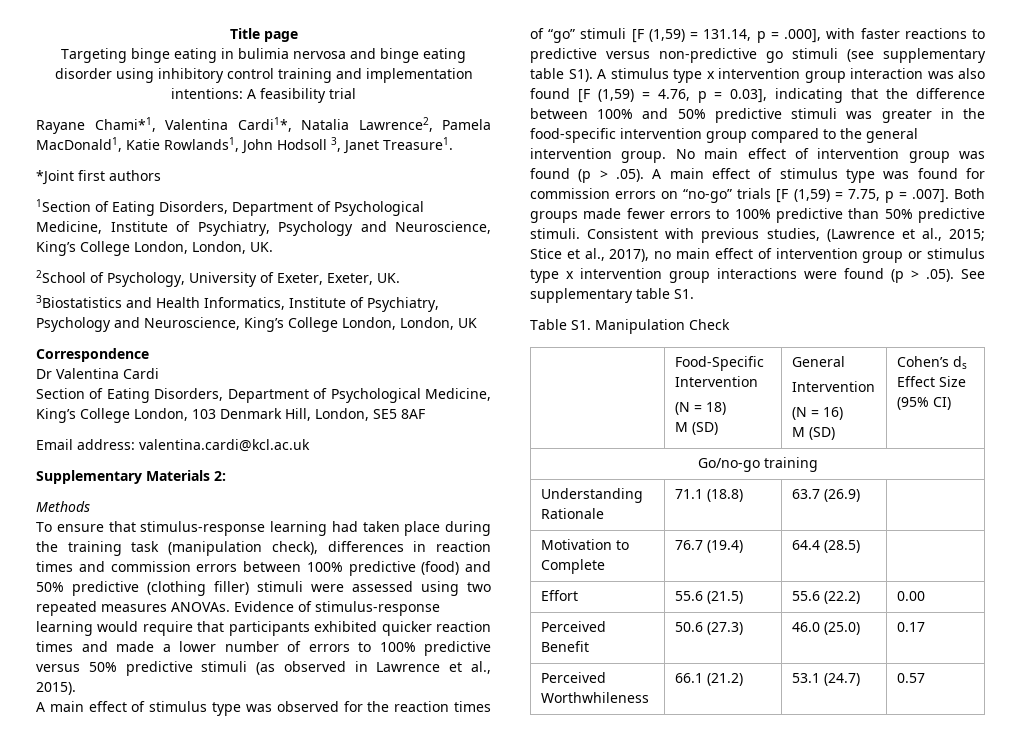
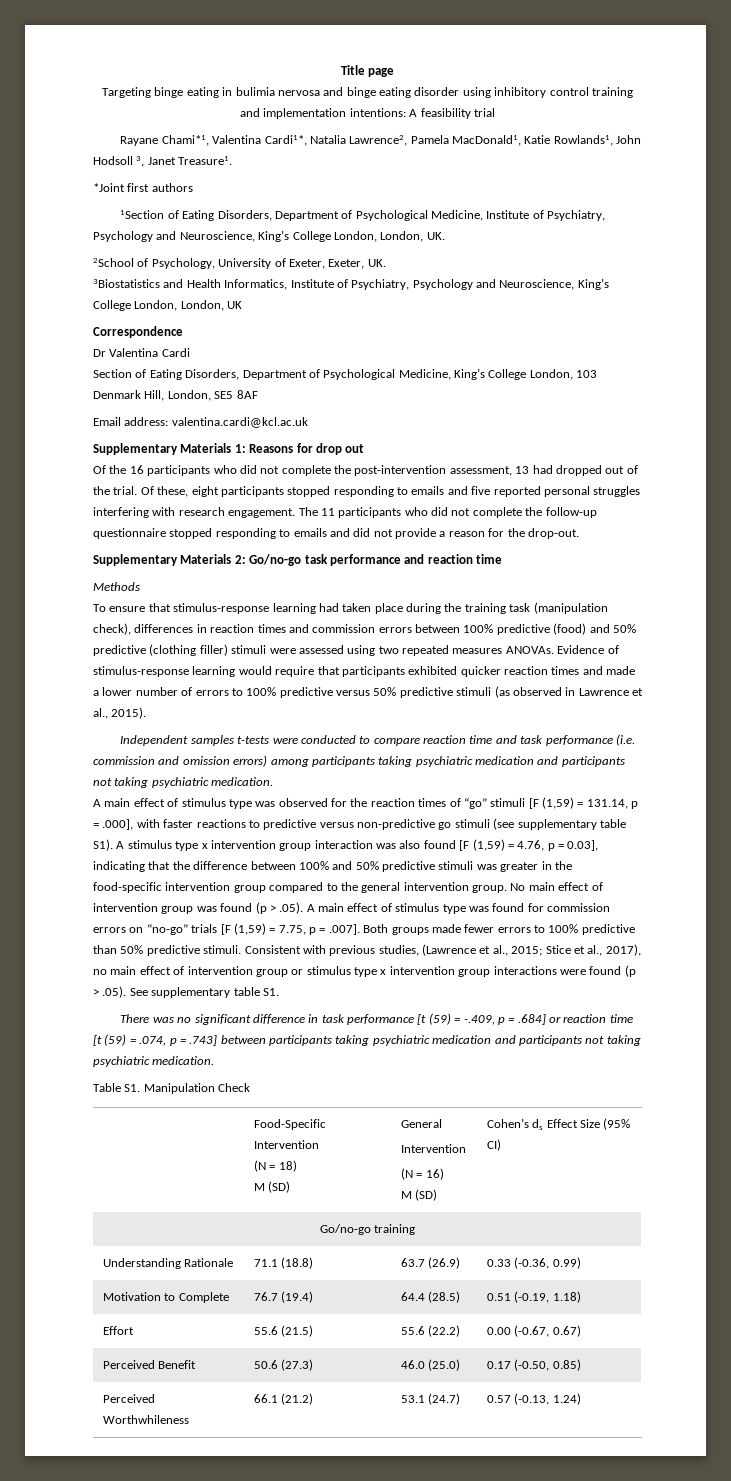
- Supplementary Materials 2:
+ Supplementary Materials 1: Reasons for drop out
+ Of the 16 participants who did not complete the post-intervention assessment, 13 had dropped out of the trial. Of these, eight participants stopped responding to emails and five reported personal struggles interfering with research engagement. The 11 participants who did not complete the follow-up questionnaire stopped responding to emails and did not provide a reason for the drop-out.
+ Supplementary Materials 2: Go/no-go task performance and reaction time
+ Independent samples t-tests were conducted to compare reaction time and task performance (i.e. commission and omission errors) among participants taking psychiatric medication and participants not taking psychiatric medication.
+ There was no significant difference in task performance [t (59) = -.409, p = .684] or reaction time [t (59) = .074, p = .743] between participants taking psychiatric medication and participants not taking psychiatric medication.
- Understanding Rationale | 71.1 (18.8) | 63.7 (26.9) |
+ Understanding Rationale | 71.1 (18.8) | 63.7 (26.9) | 0.33 (-0.36, 0.99)
- Motivation to Complete | 76.7 (19.4) | 64.4 (28.5) |
+ Motivation to Complete | 76.7 (19.4) | 64.4 (28.5) | 0.51 (-0.19, 1.18)
- Effort | 55.6 (21.5) | 55.6 (22.2) | 0.00
+ Effort | 55.6 (21.5) | 55.6 (22.2) | 0.00 (-0.67, 0.67)
- Perceived Benefit | 50.6 (27.3) | 46.0 (25.0) | 0.17
+ Perceived Benefit | 50.6 (27.3) | 46.0 (25.0) | 0.17 (-0.50, 0.85)
- Perceived Worthwhileness | 66.1 (21.2) | 53.1 (24.7) | 0.57
+ Perceived Worthwhileness | 66.1 (21.2) | 53.1 (24.7) | 0.57 (-0.13, 1.24)

